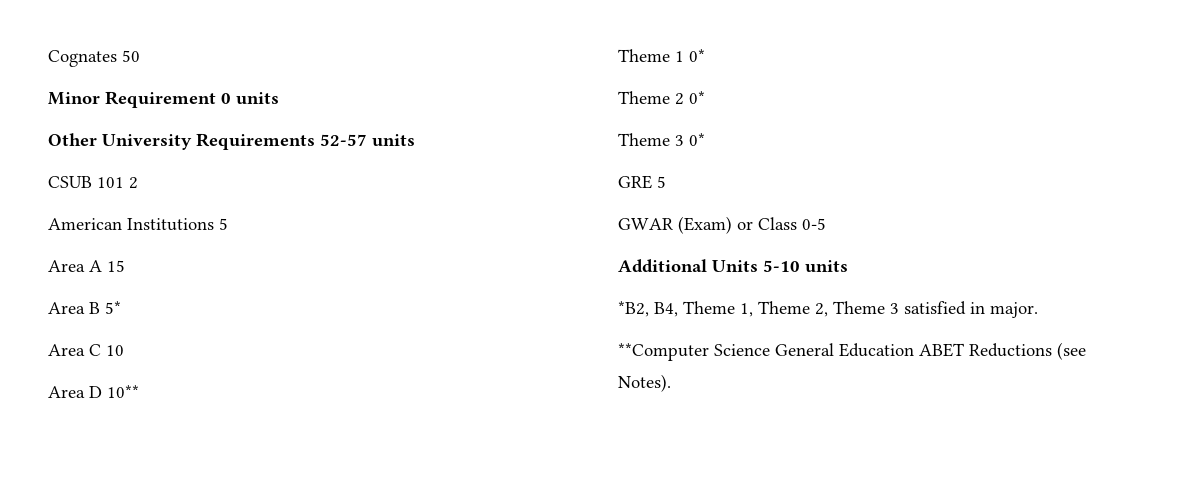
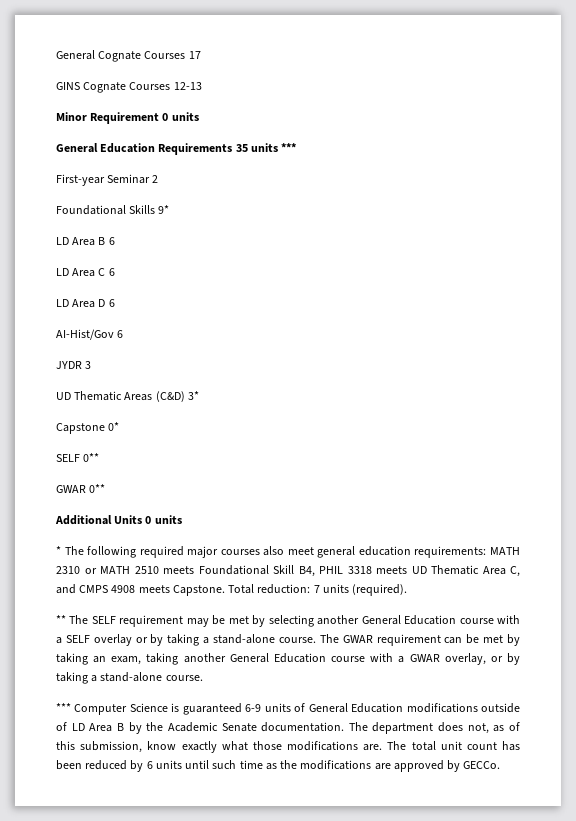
- Cognates 50
+ General Cognate Courses 17
+ GINS Cognate Courses 12-13
  Minor Requirement 0 units
- Other University Requirements 52-57 units
- CSUB 101 2
- American Institutions 5
- Area A 15
- Area B 5*
- Area C 10
- Area D 10**
- Theme 1 0*
- Theme 2 0*
- Theme 3 0*
- GRE 5
- GWAR (Exam) or Class 0-5
+ General Education Requirements 35 units ***
+ First-year Seminar 2
+ Foundational Skills 9*
+ LD Area B 6
+ LD Area C 6
+ LD Area D 6
+ AI-Hist/Gov 6
+ JYDR 3
+ UD Thematic Areas (C&D) 3*
+ Capstone 0*
+ SELF 0**
+ GWAR 0**
- Additional Units 5-10 units
- *B2, B4, Theme 1, Theme 2, Theme 3 satisfied in major.
- **Computer Science General Education ABET Reductions (see Notes).
+ Additional Units 0 units
+ * The following required major courses also meet general education requirements: MATH 2310 or MATH 2510 meets Foundational Skill B4, PHIL 3318 meets UD Thematic Area C, and CMPS 4908 meets Capstone. Total reduction: 7 units (required).
+ ** The SELF requirement may be met by selecting another General Education course with a SELF overlay or by taking a stand-alone course. The GWAR requirement can be met by taking an exam, taking another General Education course with a GWAR overlay, or by taking a stand-alone course.
+ *** Computer Science is guaranteed 6-9 units of General Education modifications outside of LD Area B by the Academic Senate documentation. The department does not, as of this submission, know exactly what those modifications are. The total unit count has been reduced by 6 units until such time as the modifications are approved by GECCo.

